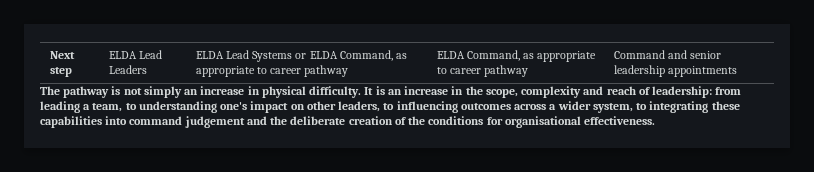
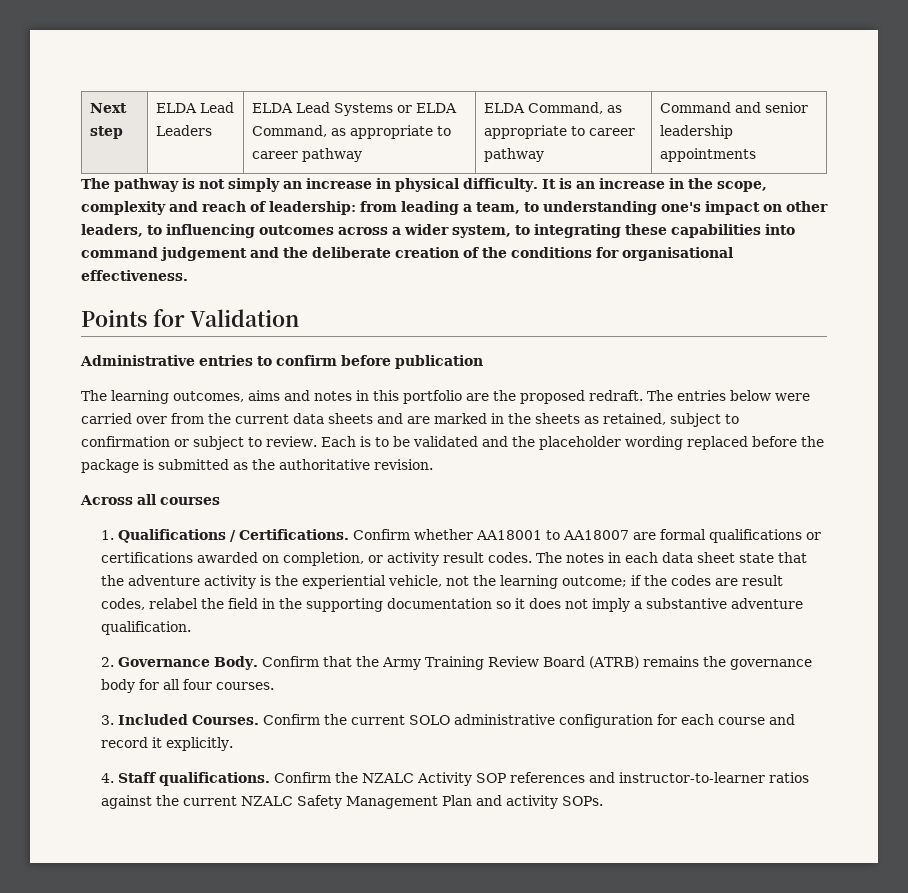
+ Points for Validation
+ Administrative entries to confirm before publication
+ The learning outcomes, aims and notes in this portfolio are the proposed redraft. The entries below were carried over from the current data sheets and are marked in the sheets as retained, subject to confirmation or subject to review. Each is to be validated and the placeholder wording replaced before the package is submitted as the authoritative revision.
+ Across all courses
+ 1. Qualifications / Certifications. Confirm whether AA18001 to AA18007 are formal qualifications or certifications awarded on completion, or activity result codes. The notes in each data sheet state that the adventure activity is the experiential vehicle, not the learning outcome; if the codes are result codes, relabel the field in the supporting documentation so it does not imply a substantive adventure qualification.
+ 2. Governance Body. Confirm that the Army Training Review Board (ATRB) remains the governance body for all four courses.
+ 3. Included Courses. Confirm the current SOLO administrative configuration for each course and record it explicitly.
+ 4. Staff qualifications. Confirm the NZALC Activity SOP references and instructor-to-learner ratios against the current NZALC Safety Management Plan and activity SOPs.

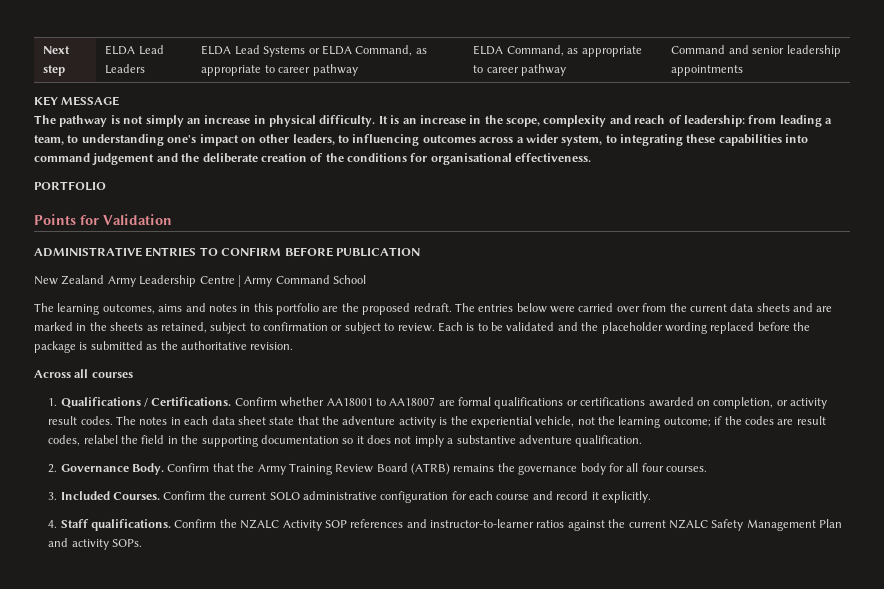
+ KEY MESSAGE
+ PORTFOLIO
- Administrative entries to confirm before publication
+ ADMINISTRATIVE ENTRIES TO CONFIRM BEFORE PUBLICATION
+ New Zealand Army Leadership Centre | Army Command School

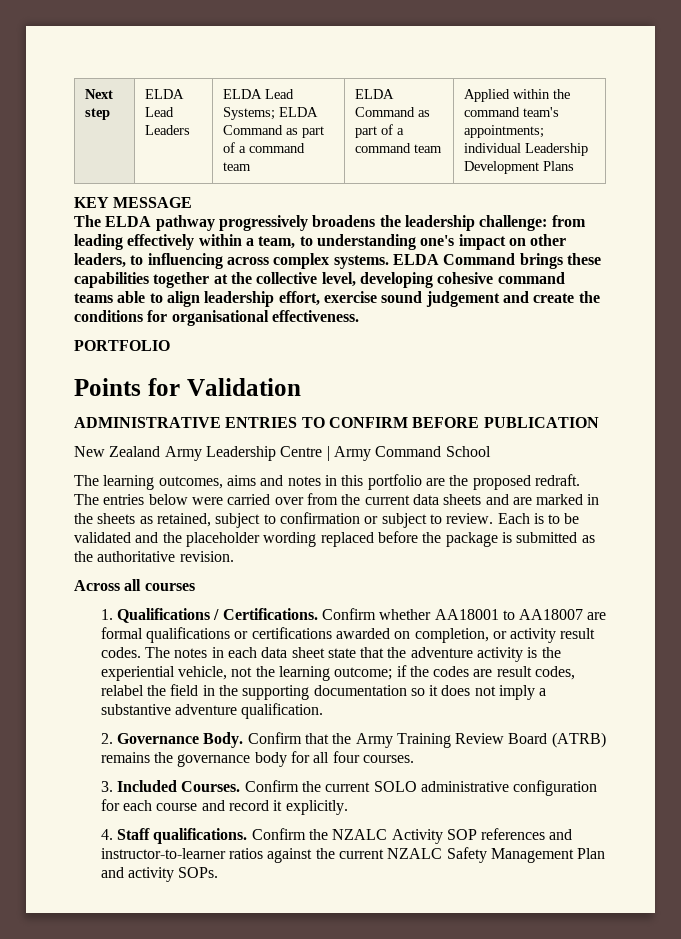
- Next step | ELDA Lead Leaders | ELDA Lead Systems or ELDA Command, as appropriate to career pathway | ELDA Command, as appropriate to career pathway | Command and senior leadership appointments
+ Next step | ELDA Lead Leaders | ELDA Lead Systems; ELDA Command as part of a command team | ELDA Command as part of a command team | Applied within the command team's appointments; individual Leadership Development Plans
  KEY MESSAGE
- The pathway is not simply an increase in physical difficulty. It is an increase in the scope, complexity and reach of leadership: from leading a team, to understanding one's impact on other leaders, to influencing outcomes across a wider system, to integrating these capabilities into command judgement and the deliberate creation of the conditions for organisational effectiveness.
+ The ELDA pathway progressively broadens the leadership challenge: from leading effectively within a team, to understanding one's impact on other leaders, to influencing across complex systems. ELDA Command brings these capabilities together at the collective level, developing cohesive command teams able to align leadership effort, exercise sound judgement and create the conditions for organisational effectiveness.

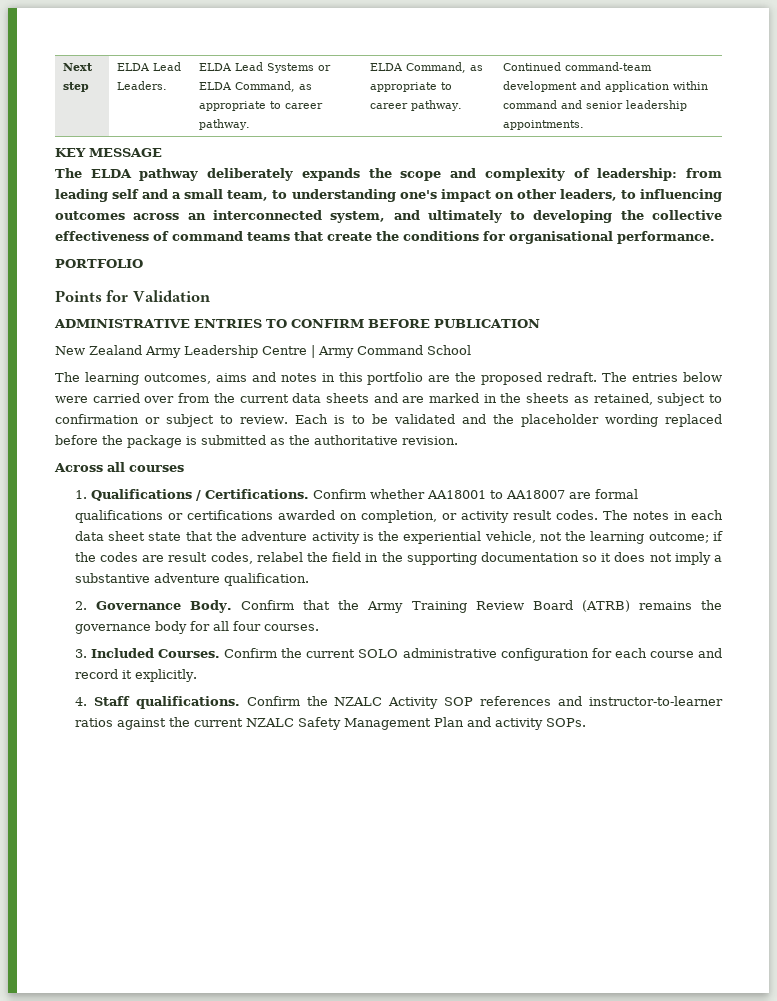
- Next step | ELDA Lead Leaders | ELDA Lead Systems; ELDA Command as part of a command team | ELDA Command as part of a command team | Applied within the command team's appointments; individual Leadership Development Plans
+ Next step | ELDA Lead Leaders. | ELDA Lead Systems or ELDA Command, as appropriate to career pathway. | ELDA Command, as appropriate to career pathway. | Continued command-team development and application within command and senior leadership appointments.
- The ELDA pathway progressively broadens the leadership challenge: from leading effectively within a team, to understanding one's impact on other leaders, to influencing across complex systems. ELDA Command brings these capabilities together at the collective level, developing cohesive command teams able to align leadership effort, exercise sound judgement and create the conditions for organisational effectiveness.
+ The ELDA pathway deliberately expands the scope and complexity of leadership: from leading self and a small team, to understanding one's impact on other leaders, to influencing outcomes across an interconnected system, and ultimately to developing the collective effectiveness of command teams that create the conditions for organisational performance.

